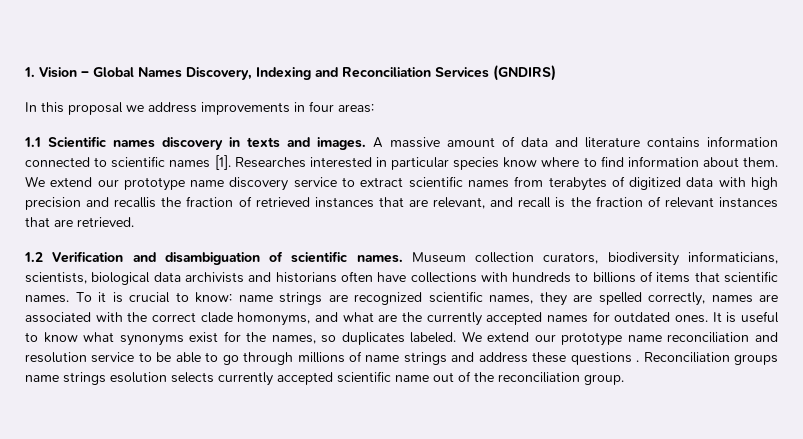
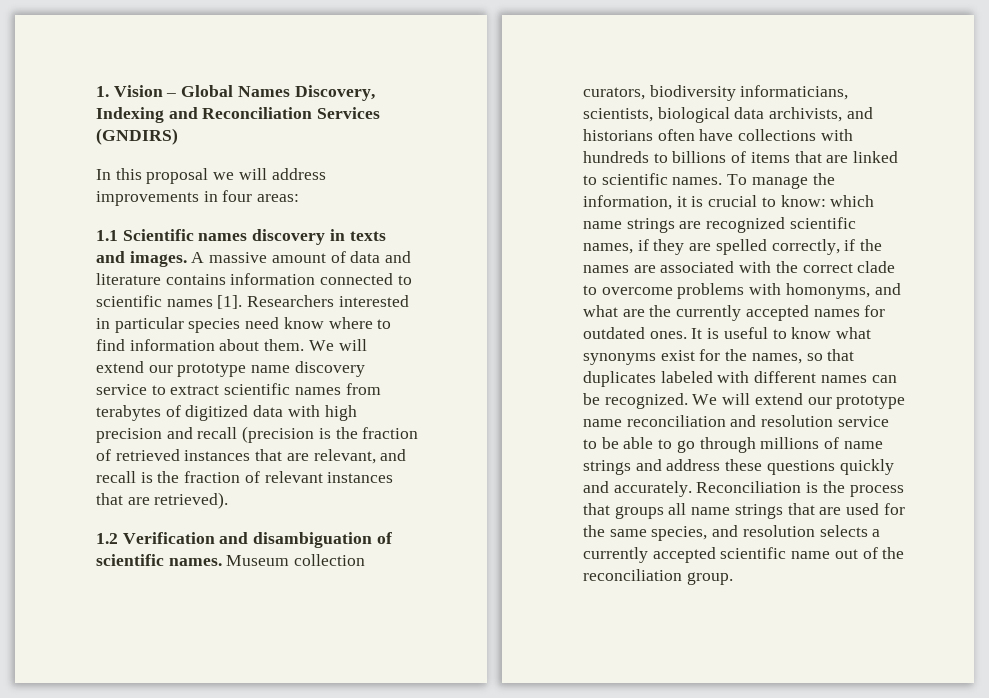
- In this proposal we address improvements in four areas:
+ In this proposal we will address improvements in four areas:
- Researches interested in particular species know where to find information about them.
+ Researchers interested in particular species need know where to find information about them.
- We extend our prototype name discovery service to extract scientific names from terabytes of digitized data with high precision and recallis the fraction of retrieved instances that are relevant, and recall is the fraction of relevant instances that are retrieved.
+ We will extend our prototype name discovery service to extract scientific names from terabytes of digitized data with high precision and recall (precision is the fraction of retrieved instances that are relevant, and recall is the fraction of relevant instances that are retrieved).
- Museum collection curators, biodiversity informaticians, scientists, biological data archivists and historians often have collections with hundreds to billions of items that scientific names. To it is crucial to know: name strings are recognized scientific names, they are spelled correctly, names are associated with the correct clade homonyms, and what are the currently accepted names for outdated ones.
+ Museum collection curators, biodiversity informaticians, scientists, biological data archivists, and historians often have collections with hundreds to billions of items that are linked to scientific names. To manage the information, it is crucial to know: which name strings are recognized scientific names, if they are spelled correctly, if the names are associated with the correct clade to overcome problems with homonyms, and what are the currently accepted names for outdated ones.
- It is useful to know what synonyms exist for the names, so duplicates labeled. We extend our prototype name reconciliation and resolution service to be able to go through millions of name strings and address these questions . Reconciliation groups name strings esolution selects currently accepted scientific name out of the reconciliation group.
+ It is useful to know what synonyms exist for the names, so that duplicates labeled with different names can be recognized. We will extend our prototype name reconciliation and resolution service to be able to go through millions of name strings and address these questions quickly and accurately. Reconciliation is the process that groups all name strings that are used for the same species, and resolution selects a currently accepted scientific name out of the reconciliation group.

